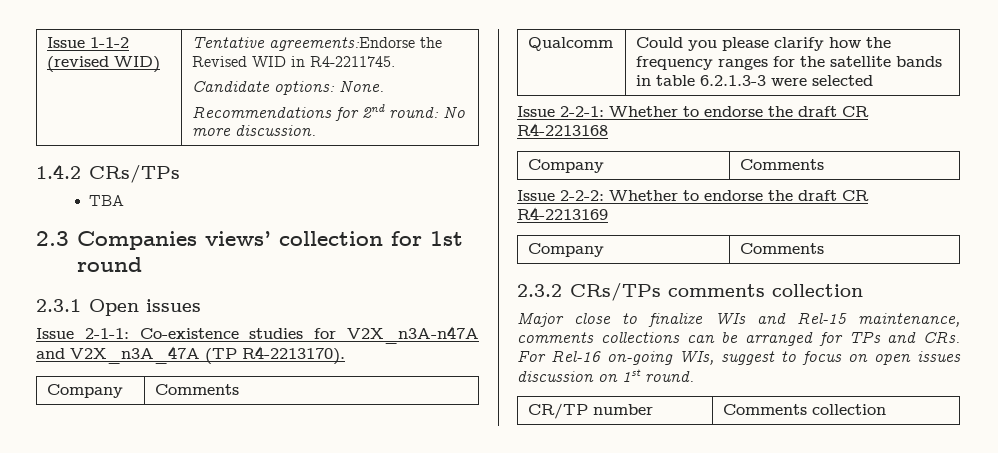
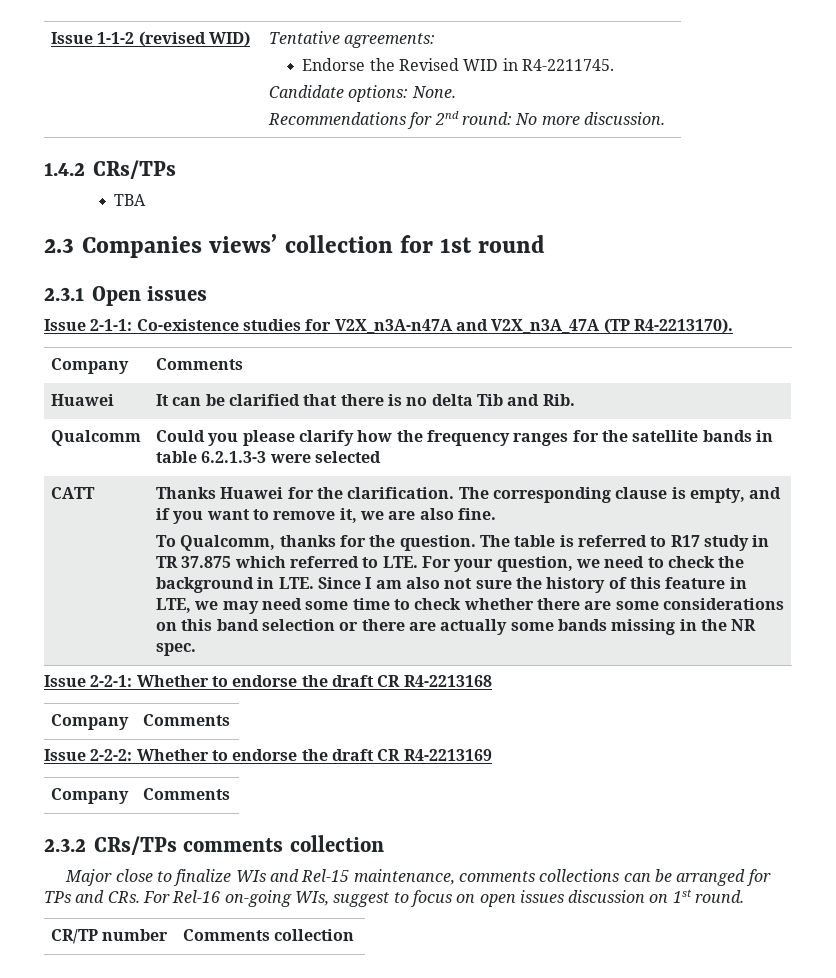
- Issue 1-1-2 (revised WID) | Tentative agreements:Endorse the Revised WID in R4-2211745.
+ Issue 1-1-2 (revised WID) | Tentative agreements:
+ Endorse the Revised WID in R4-2211745.
+ Huawei | It can be clarified that there is no delta Tib and Rib.
+ CATT | Thanks Huawei for the clarification. The corresponding clause is empty, and if you want to remove it, we are also fine.
+ To Qualcomm, thanks for the question. The table is referred to R17 study in TR 37.875 which referred to LTE. For your question, we need to check the background in LTE. Since I am also not sure the history of this feature in LTE, we may need some time to check whether there are some considerations on this band selection or there are actually some bands missing in the NR spec.

